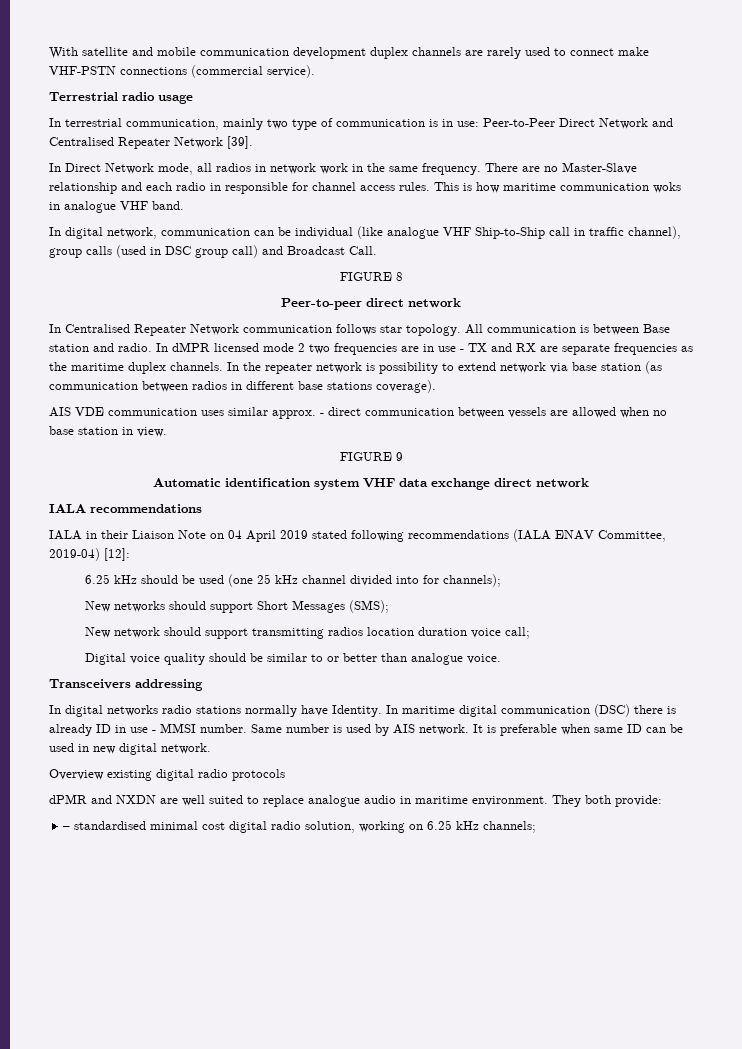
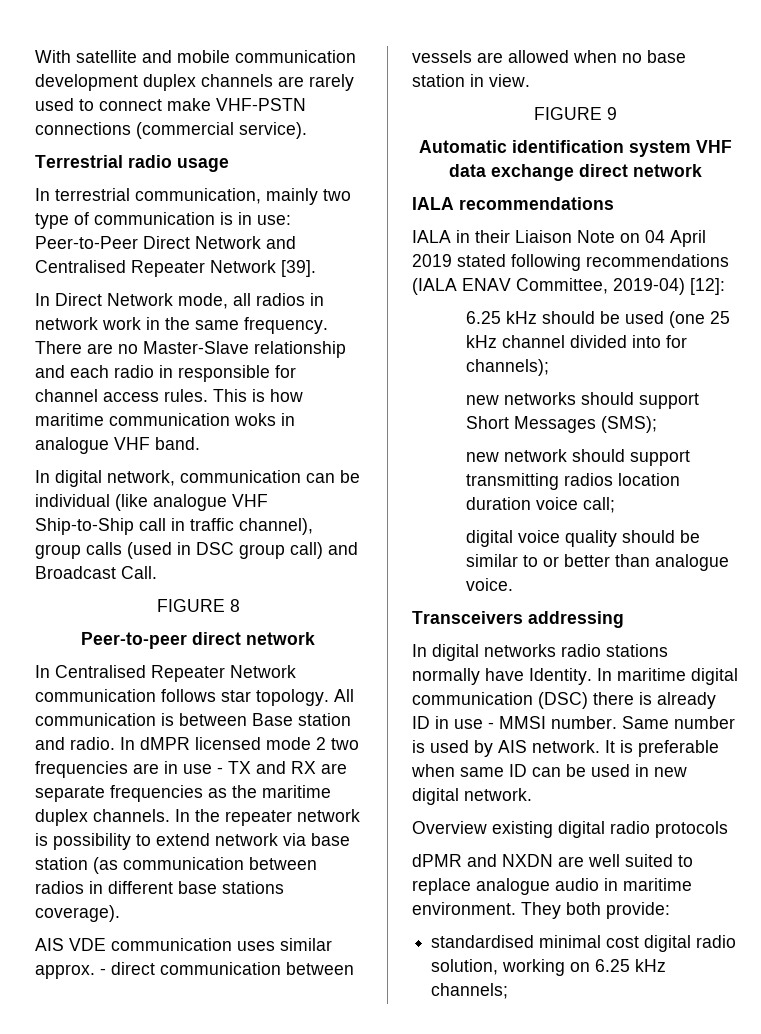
- New networks should support Short Messages (SMS);
+ new networks should support Short Messages (SMS);
- New network should support transmitting radios location duration voice call;
+ new network should support transmitting radios location duration voice call;
- Digital voice quality should be similar to or better than analogue voice.
+ digital voice quality should be similar to or better than analogue voice.
- – standardised minimal cost digital radio solution, working on 6.25 kHz channels;
+ standardised minimal cost digital radio solution, working on 6.25 kHz channels;

